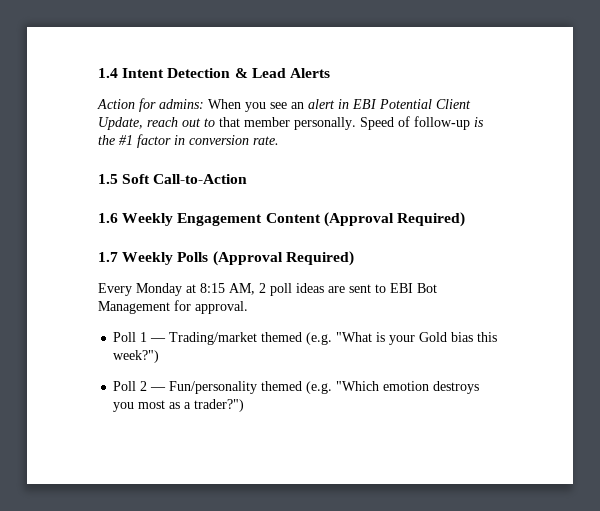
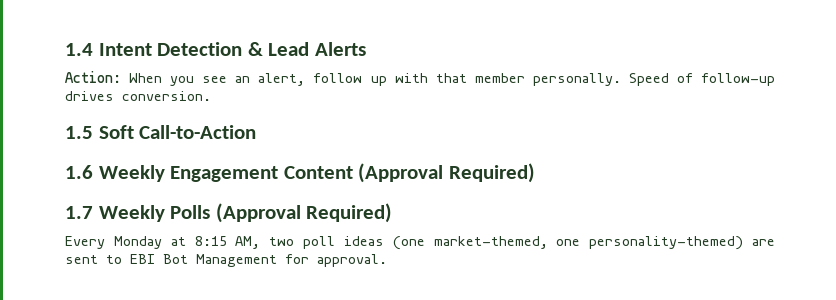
- Action for admins: When you see an alert in EBI Potential Client Update, reach out to that member personally.
+ Action: When you see an alert, follow up with that member personally.
- Speed of follow-up is the #1 factor in conversion rate.
+ Speed of follow-up drives conversion.
- Every Monday at 8:15 AM, 2 poll ideas are sent to EBI Bot Management for approval.
+ Every Monday at 8:15 AM, two poll ideas (one market-themed, one personality-themed) are sent to EBI Bot Management for approval.
- Poll 1 — Trading/market themed (e.g. "What is your Gold bias this week?")
- Poll 2 — Fun/personality themed (e.g. "Which emotion destroys you most as a trader?")

